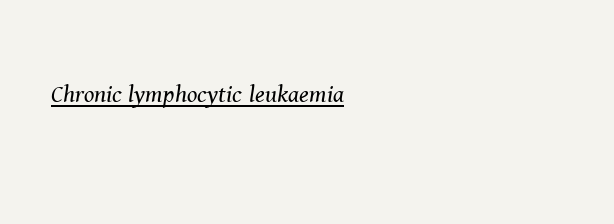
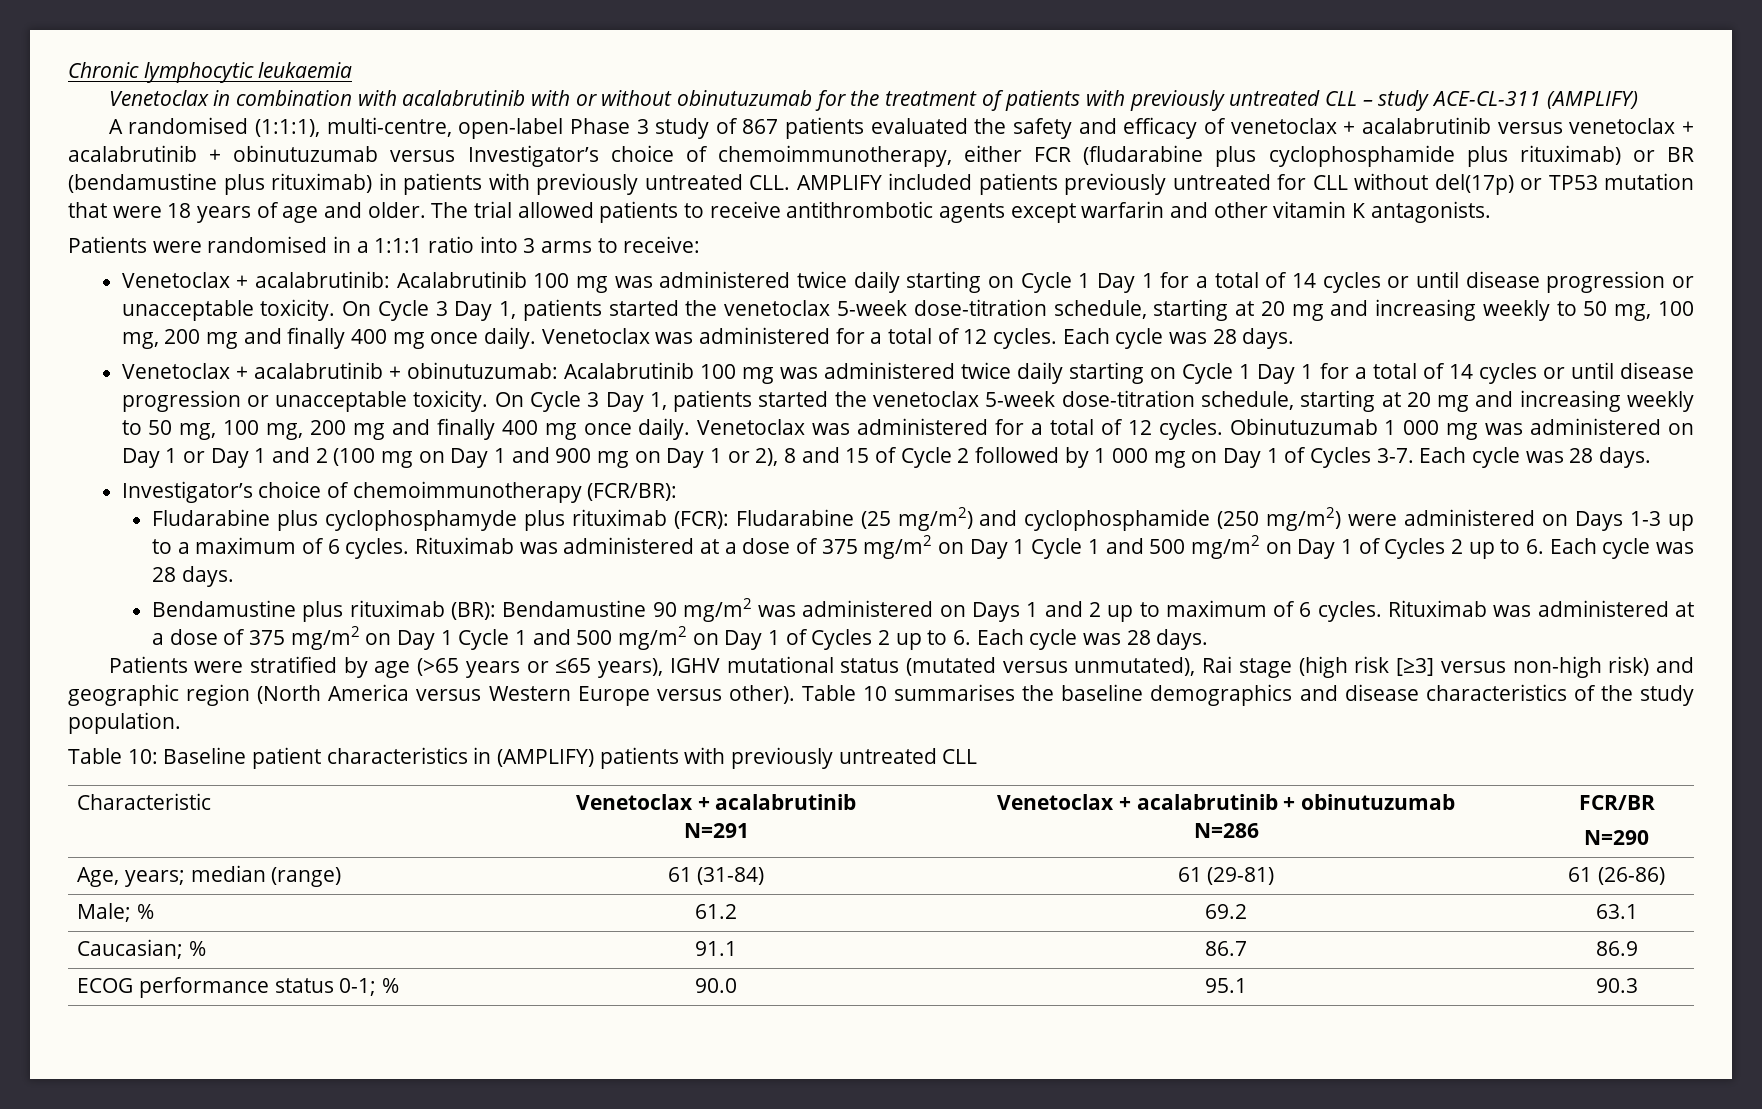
+ Venetoclax in combination with acalabrutinib with or without obinutuzumab for the treatment of patients with previously untreated CLL – study ACE-CL-311 (AMPLIFY)
+ A randomised (1:1:1), multi-centre, open-label Phase 3 study of 867 patients evaluated the safety and efficacy of venetoclax + acalabrutinib versus venetoclax + acalabrutinib + obinutuzumab versus Investigator’s choice of chemoimmunotherapy, either FCR (fludarabine plus cyclophosphamide plus rituximab) or BR (bendamustine plus rituximab) in patients with previously untreated CLL. AMPLIFY included patients previously untreated for CLL without del(17p) or TP53 mutation that were 18 years of age and older. The trial allowed patients to receive antithrombotic agents except warfarin and other vitamin K antagonists.
+ Patients were randomised in a 1:1:1 ratio into 3 arms to receive:
+ Venetoclax + acalabrutinib: Acalabrutinib 100 mg was administered twice daily starting on Cycle 1 Day 1 for a total of 14 cycles or until disease progression or unacceptable toxicity. On Cycle 3 Day 1, patients started the venetoclax 5-week dose-titration schedule, starting at 20 mg and increasing weekly to 50 mg, 100 mg, 200 mg and finally 400 mg once daily. Venetoclax was administered for a total of 12 cycles. Each cycle was 28 days.
+ Venetoclax + acalabrutinib + obinutuzumab: Acalabrutinib 100 mg was administered twice daily starting on Cycle 1 Day 1 for a total of 14 cycles or until disease progression or unacceptable toxicity. On Cycle 3 Day 1, patients started the venetoclax 5-week dose-titration schedule, starting at 20 mg and increasing weekly to 50 mg, 100 mg, 200 mg and finally 400 mg once daily. Venetoclax was administered for a total of 12 cycles. Obinutuzumab 1 000 mg was administered on Day 1 or Day 1 and 2 (100 mg on Day 1 and 900 mg on Day 1 or 2), 8 and 15 of Cycle 2 followed by 1 000 mg on Day 1 of Cycles 3-7. Each cycle was 28 days.
+ Investigator’s choice of chemoimmunotherapy (FCR/BR):
+ Fludarabine plus cyclophosphamyde plus rituximab (FCR): Fludarabine (25 mg/m2) and cyclophosphamide (250 mg/m2) were administered on Days 1-3 up to a maximum of 6 cycles. Rituximab was administered at a dose of 375 mg/m2 on Day 1 Cycle 1 and 500 mg/m2 on Day 1 of Cycles 2 up to 6. Each cycle was 28 days.
+ Bendamustine plus rituximab (BR): Bendamustine 90 mg/m2 was administered on Days 1 and 2 up to maximum of 6 cycles. Rituximab was administered at a dose of 375 mg/m2 on Day 1 Cycle 1 and 500 mg/m2 on Day 1 of Cycles 2 up to 6. Each cycle was 28 days.
+ Patients were stratified by age (>65 years or ≤65 years), IGHV mutational status (mutated versus unmutated), Rai stage (high risk [≥3] versus non-high risk) and geographic region (North America versus Western Europe versus other). Table 10 summarises the baseline demographics and disease characteristics of the study population.
+ Table 10: Baseline patient characteristics in (AMPLIFY) patients with previously untreated CLL
+ Characteristic | Venetoclax + acalabrutinib
+ N=291 | Venetoclax + acalabrutinib + obinutuzumab
+ N=286 | FCR/BR
+ N=290
+ Age, years; median (range) | 61 (31-84) | 61 (29-81) | 61 (26-86)
+ Male; % | 61.2 | 69.2 | 63.1
+ Caucasian; % | 91.1 | 86.7 | 86.9
+ ECOG performance status 0-1; % | 90.0 | 95.1 | 90.3

